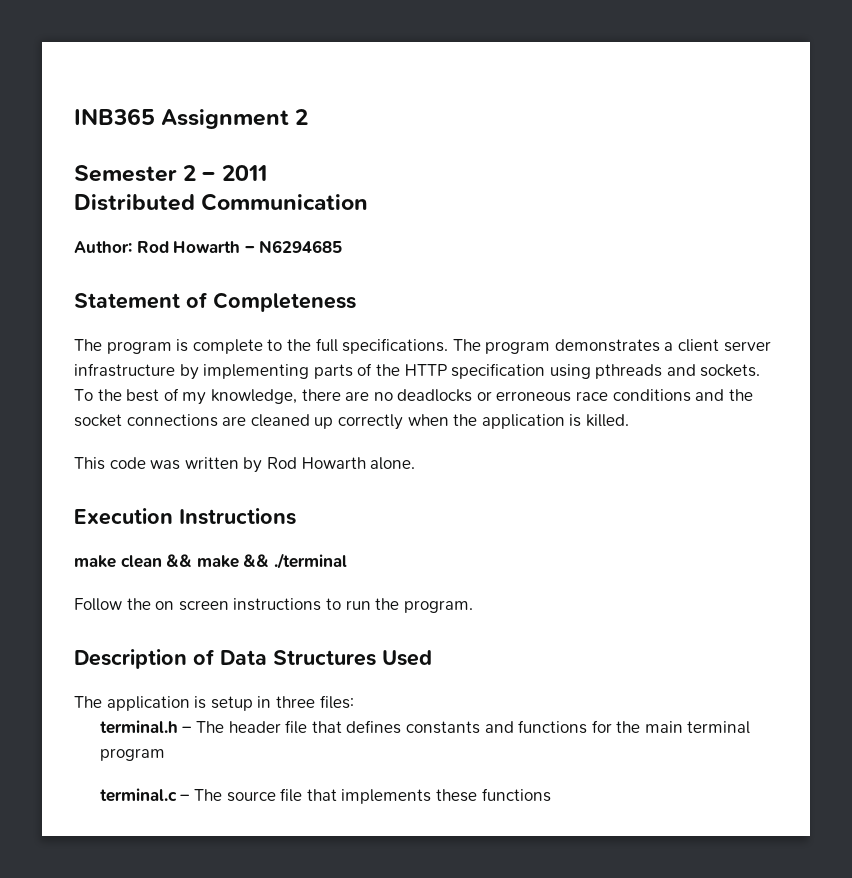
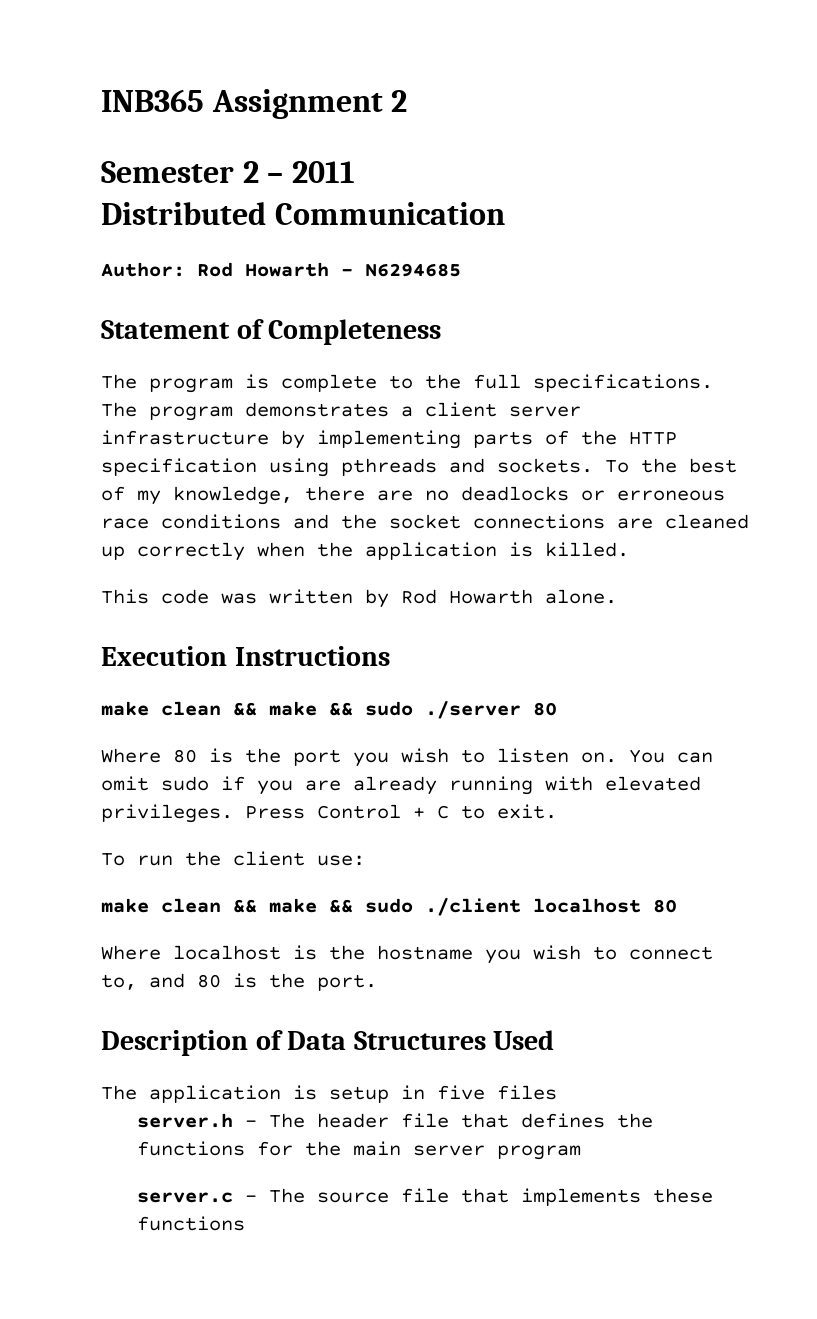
- make clean && make && ./terminal
- Follow the on screen instructions to run the program.
+ make clean && make && sudo ./server 80
+ Where 80 is the port you wish to listen on. You can omit sudo if you are already running with elevated privileges. Press Control + C to exit.
+ To run the client use:
+ make clean && make && sudo ./client localhost 80
+ Where localhost is the hostname you wish to connect to, and 80 is the port.
- The application is setup in three files:
- terminal.h – The header file that defines constants and functions for the main terminal program
+ The application is setup in five files
+ server.h – The header file that defines the functions for the main server program
- terminal.c – The source file that implements these functions
+ server.c – The source file that implements these functions

